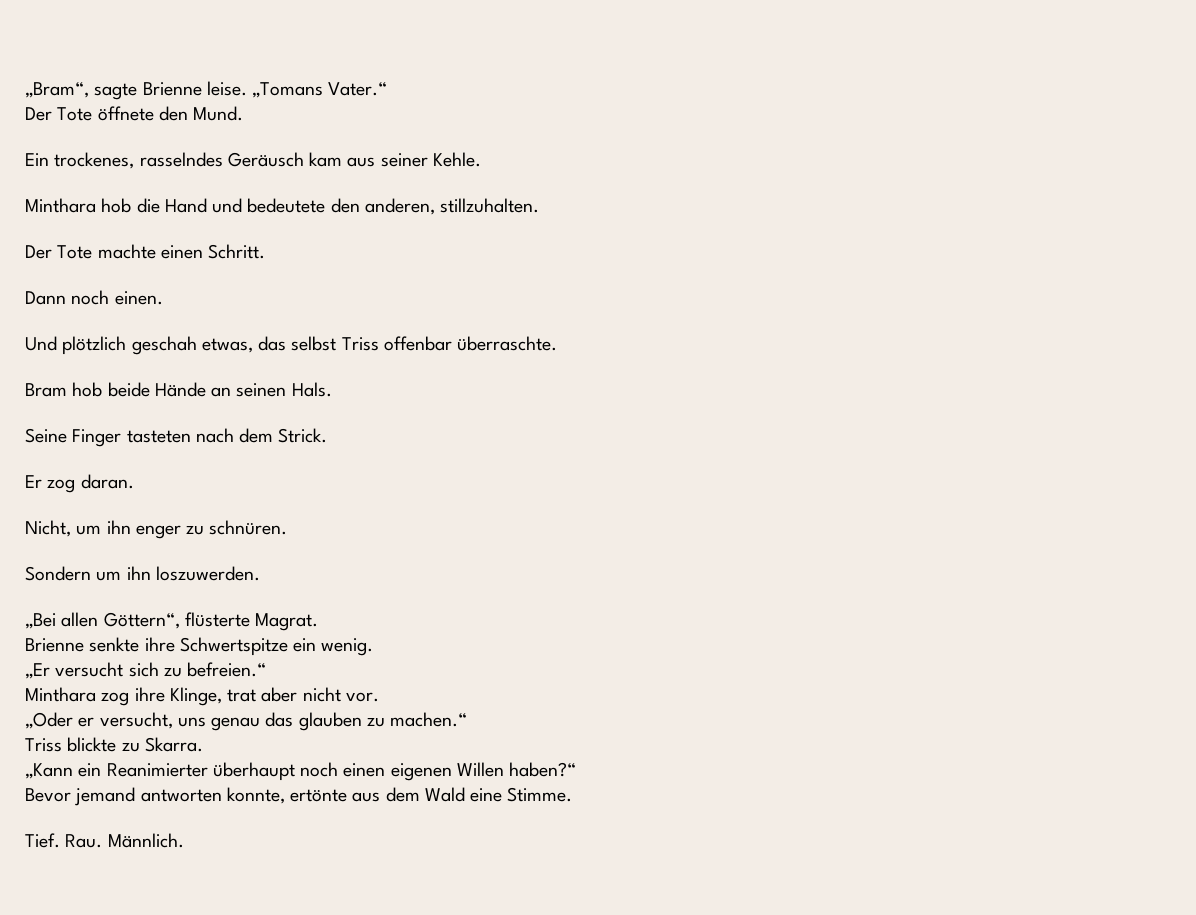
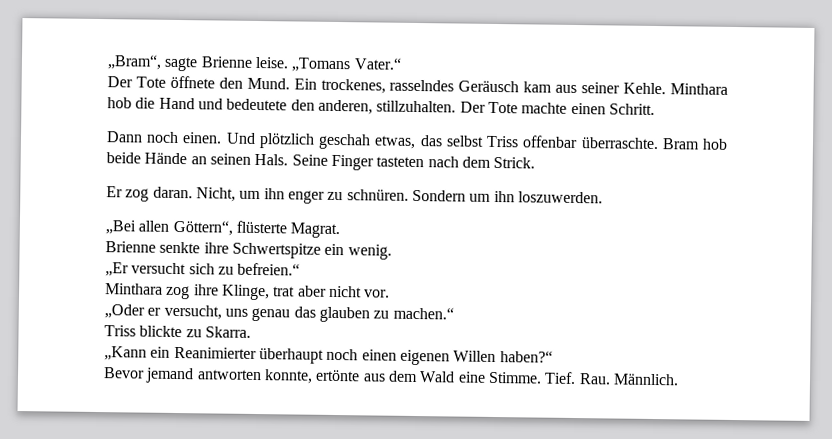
- Der Tote öffnete den Mund.
- Ein trockenes, rasselndes Geräusch kam aus seiner Kehle.
- Minthara hob die Hand und bedeutete den anderen, stillzuhalten.
- Der Tote machte einen Schritt.
+ Der Tote öffnete den Mund. Ein trockenes, rasselndes Geräusch kam aus seiner Kehle. Minthara hob die Hand und bedeutete den anderen, stillzuhalten. Der Tote machte einen Schritt.
- Dann noch einen.
- Und plötzlich geschah etwas, das selbst Triss offenbar überraschte.
- Bram hob beide Hände an seinen Hals.
- Seine Finger tasteten nach dem Strick.
+ Dann noch einen. Und plötzlich geschah etwas, das selbst Triss offenbar überraschte. Bram hob beide Hände an seinen Hals. Seine Finger tasteten nach dem Strick.
- Er zog daran.
- Nicht, um ihn enger zu schnüren.
- Sondern um ihn loszuwerden.
+ Er zog daran. Nicht, um ihn enger zu schnüren. Sondern um ihn loszuwerden.
- Bevor jemand antworten konnte, ertönte aus dem Wald eine Stimme.
- Tief.
+ Bevor jemand antworten konnte, ertönte aus dem Wald eine Stimme. Tief.

